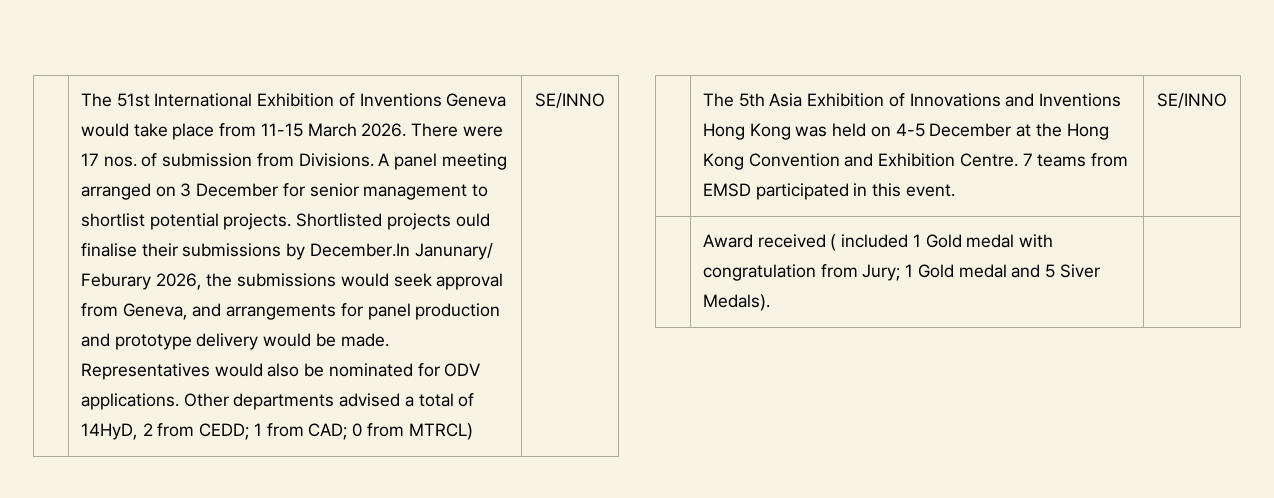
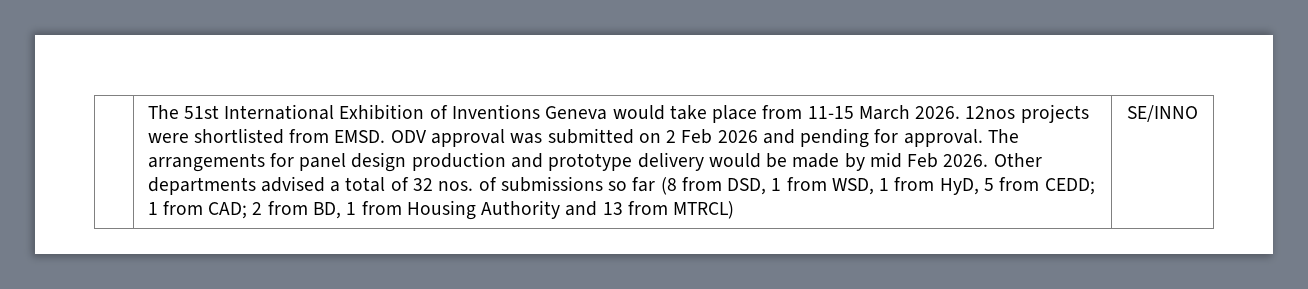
- There were 17 nos. of submission from Divisions. A panel meeting arranged on 3 December for senior management to shortlist potential projects. Shortlisted projects ould finalise their submissions by December.In Janunary/ Feburary 2026, the submissions would seek approval from Geneva, and arrangements for panel production and prototype delivery would be made. Representatives would also be nominated for ODV applications.
+ 12nos projects were shortlisted from EMSD. ODV approval was submitted on 2 Feb 2026 and pending for approval. The arrangements for panel design production and prototype delivery would be made by mid Feb 2026.
- Other departments advised a total of 14HyD, 2 from CEDD; 1 from CAD; 0 from MTRCL) | SE/INNO
- | The 5th Asia Exhibition of Innovations and Inventions Hong Kong was held on 4-5 December at the Hong Kong Convention and Exhibition Centre. 7 teams from EMSD participated in this event. | SE/INNO
- | Award received ( included 1 Gold medal with congratulation from Jury; 1 Gold medal and 5 Siver Medals). |
+ Other departments advised a total of 32 nos. of submissions so far (8 from DSD, 1 from WSD, 1 from HyD, 5 from CEDD; 1 from CAD; 2 from BD, 1 from Housing Authority and 13 from MTRCL) | SE/INNO

